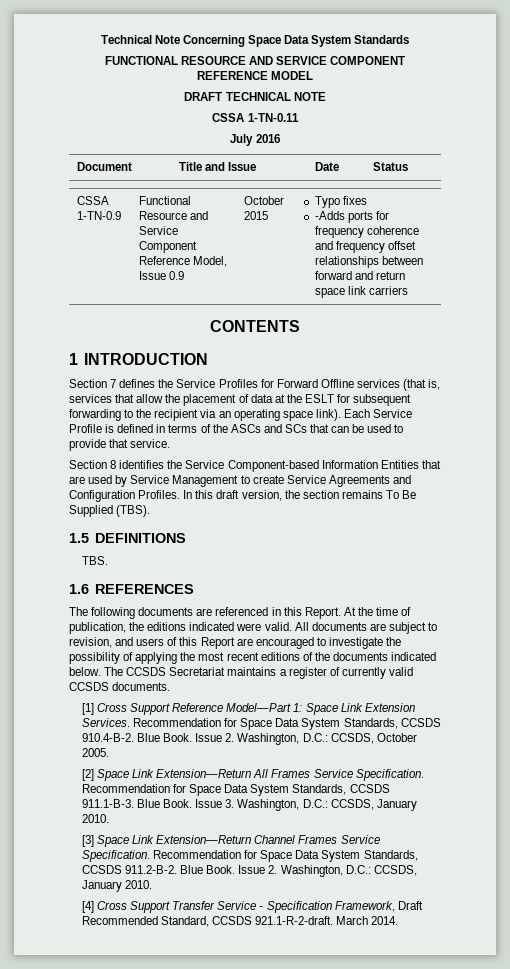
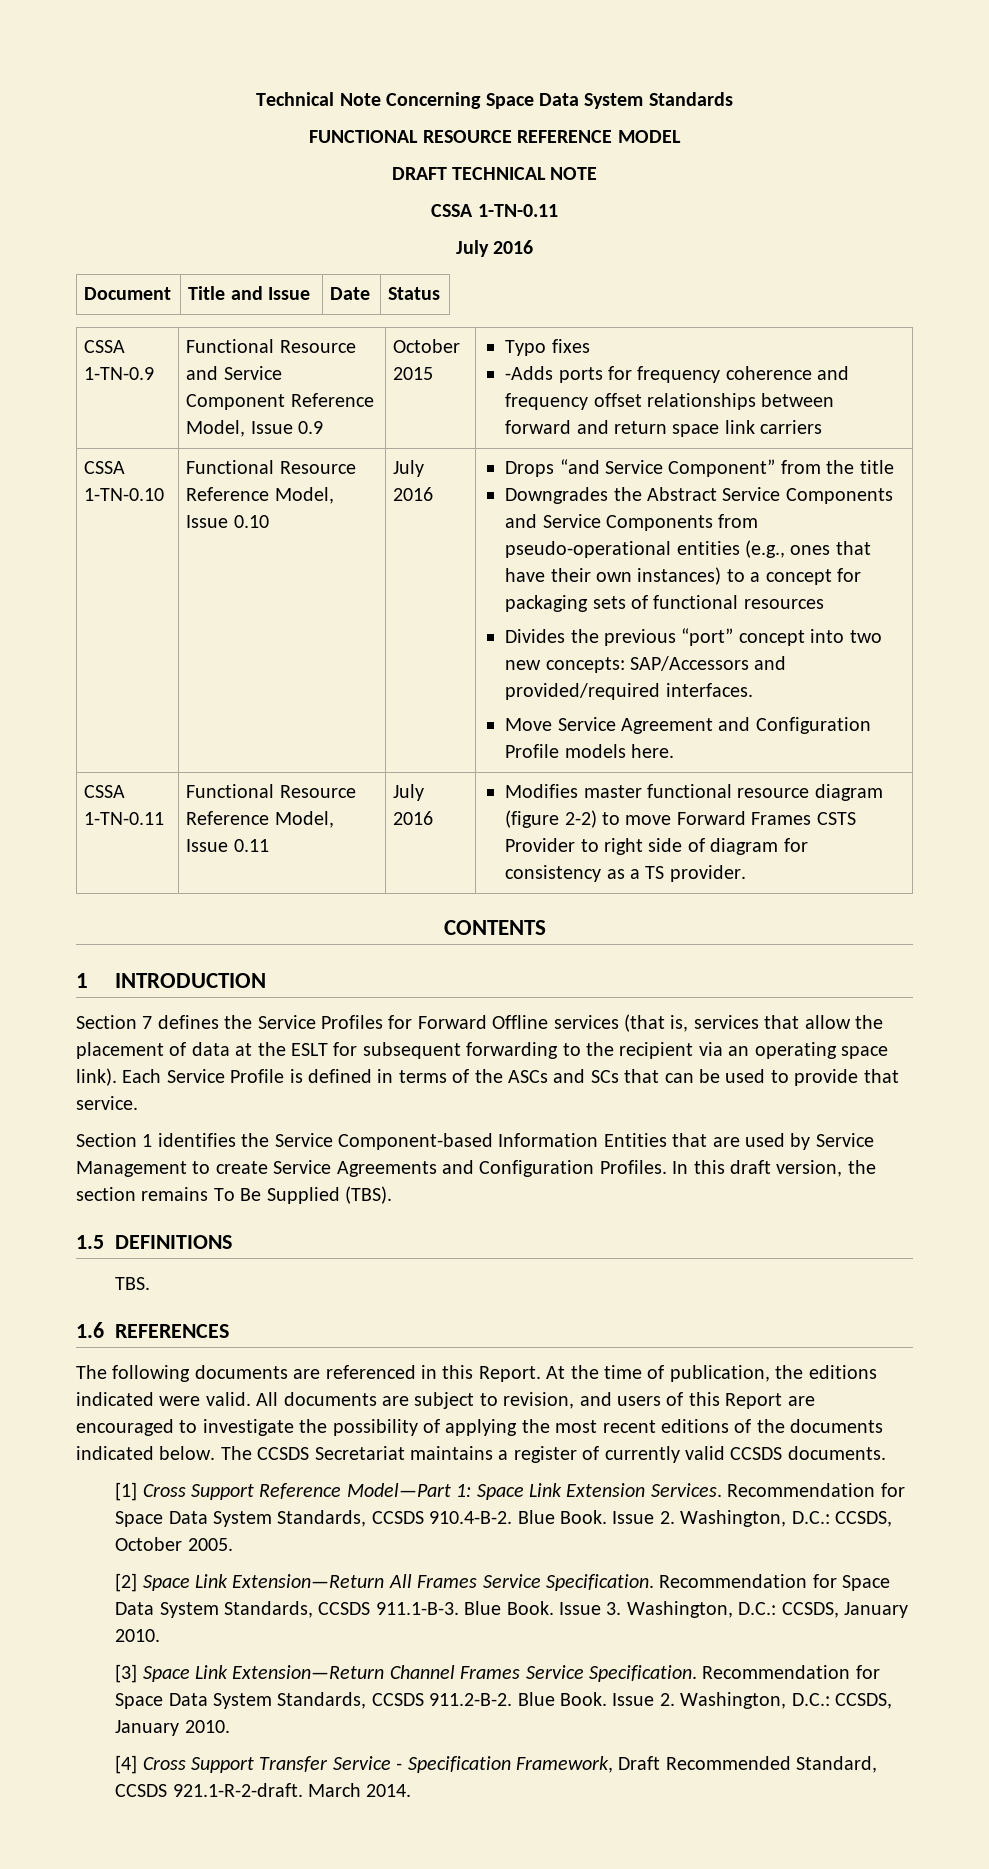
- FUNCTIONAL RESOURCE AND SERVICE COMPONENT REFERENCE MODEL
+ FUNCTIONAL RESOURCE REFERENCE MODEL
+ CSSA 1-TN-0.10 | Functional Resource Reference Model, Issue 0.10 | July 2016 | Drops “and Service Component” from the title
+ Downgrades the Abstract Service Components and Service Components from pseudo-operational entities (e.g., ones that have their own instances) to a concept for packaging sets of functional resources
+ Divides the previous “port” concept into two new concepts: SAP/Accessors and provided/required interfaces.
+ Move Service Agreement and Configuration Profile models here.
+ CSSA 1-TN-0.11 | Functional Resource Reference Model, Issue 0.11 | July 2016 | Modifies master functional resource diagram (figure 2-2) to move Forward Frames CSTS Provider to right side of diagram for consistency as a TS provider.
- Section 8 identifies the Service Component-based Information Entities that are used by Service Management to create Service Agreements and Configuration Profiles.
+ Section 1 identifies the Service Component-based Information Entities that are used by Service Management to create Service Agreements and Configuration Profiles.

